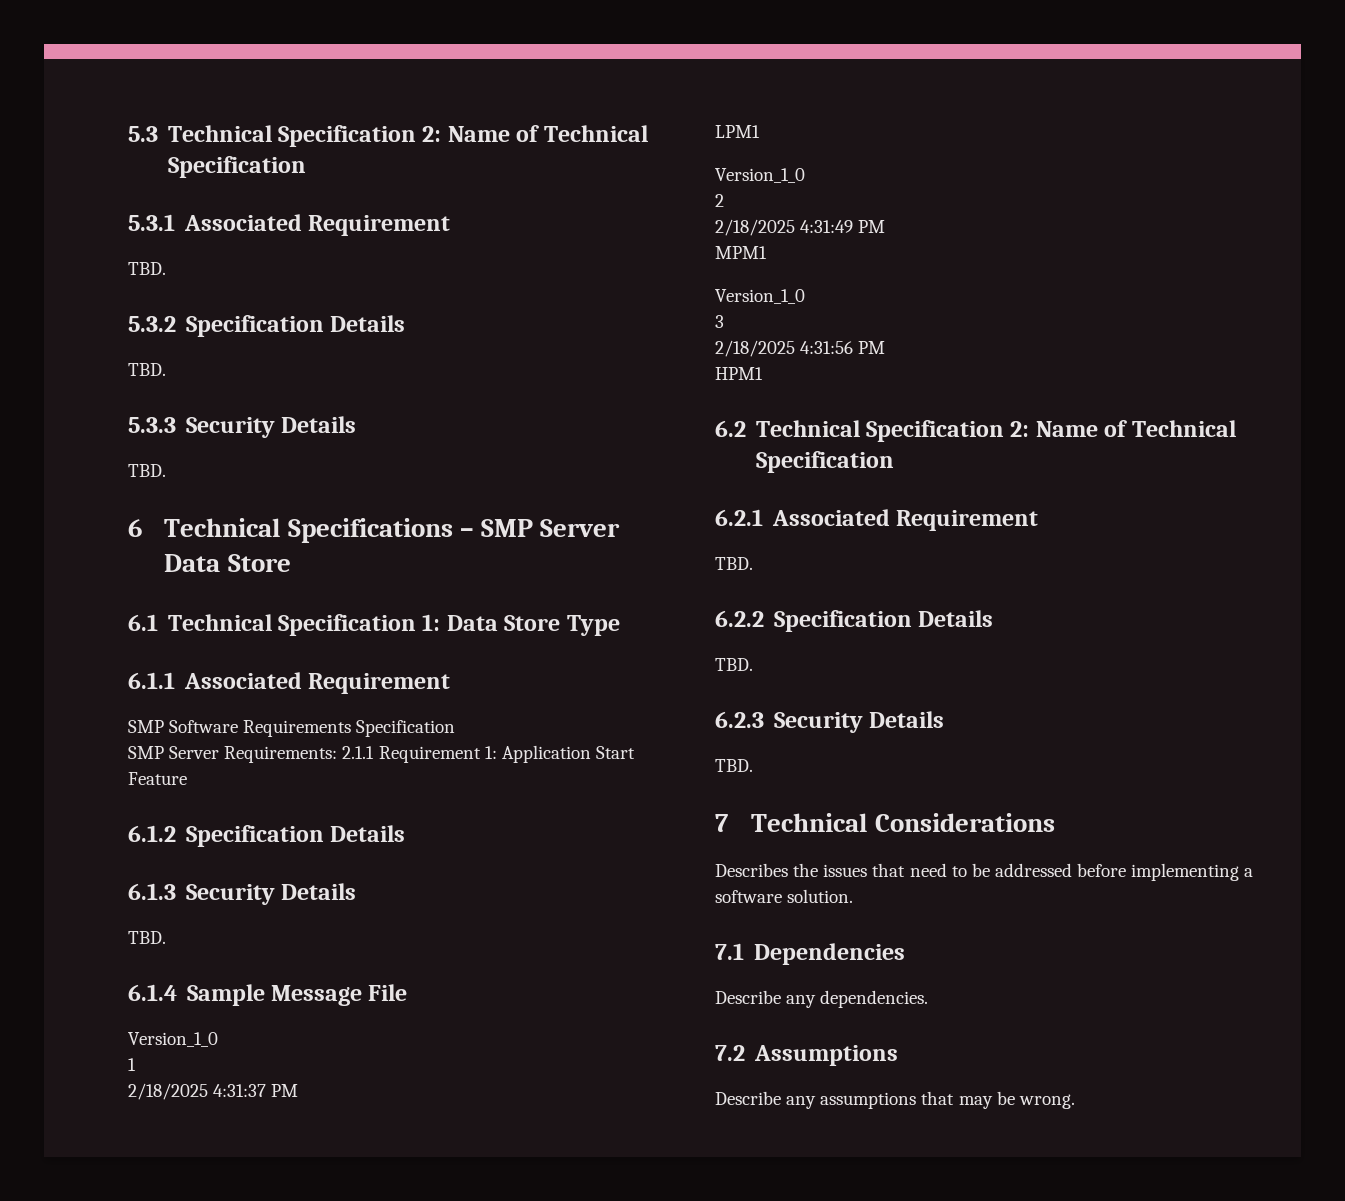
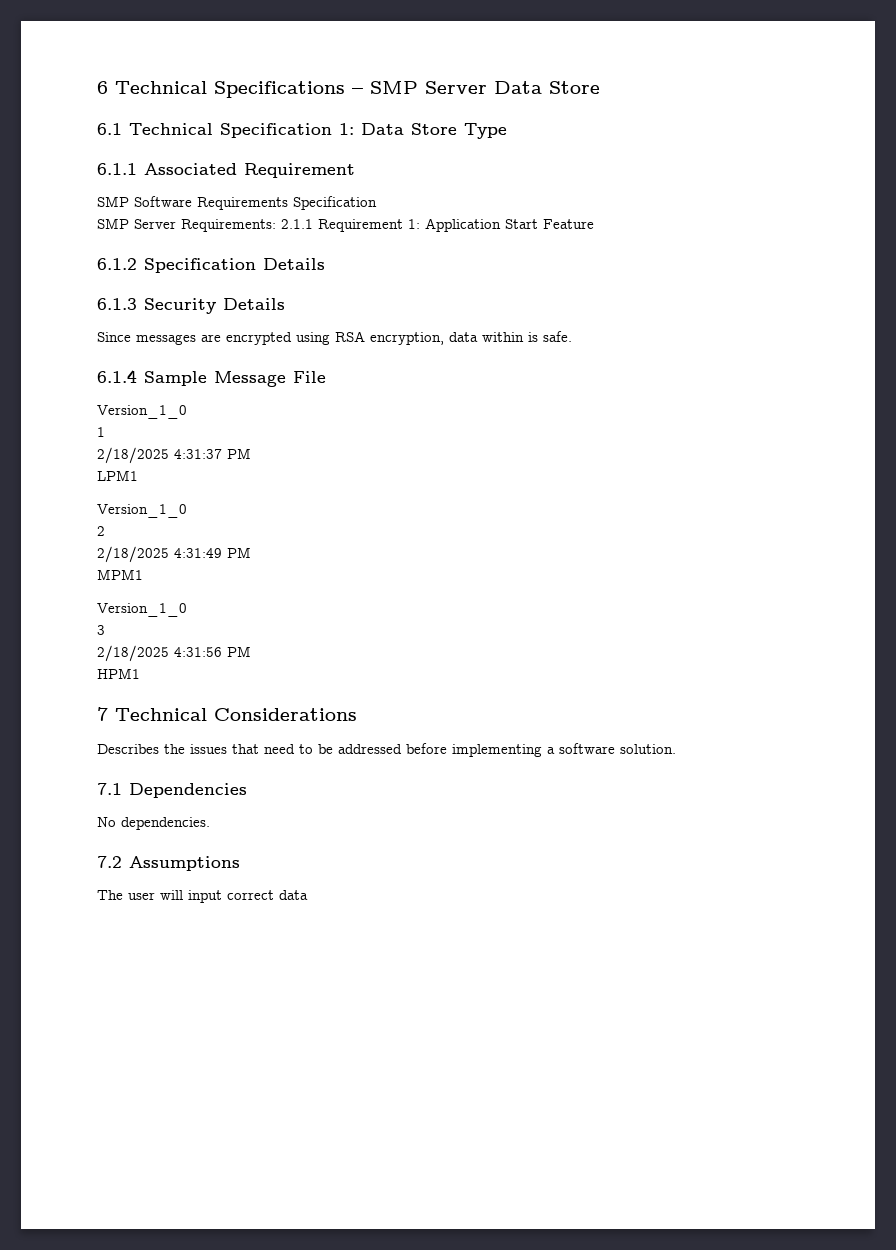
- 5.3 Technical Specification 2: Name of Technical Specification
- 5.3.1 Associated Requirement
- TBD.
- 5.3.2 Specification Details
- TBD.
- 5.3.3 Security Details
- TBD.
  6.1.3 Security Details
- TBD.
+ Since messages are encrypted using RSA encryption, data within is safe.
- 6.2 Technical Specification 2: Name of Technical Specification
- 6.2.1 Associated Requirement
- TBD.
- 6.2.2 Specification Details
- TBD.
- 6.2.3 Security Details
- TBD.
- Describe any dependencies.
+ No dependencies.
- Describe any assumptions that may be wrong.
+ The user will input correct data

